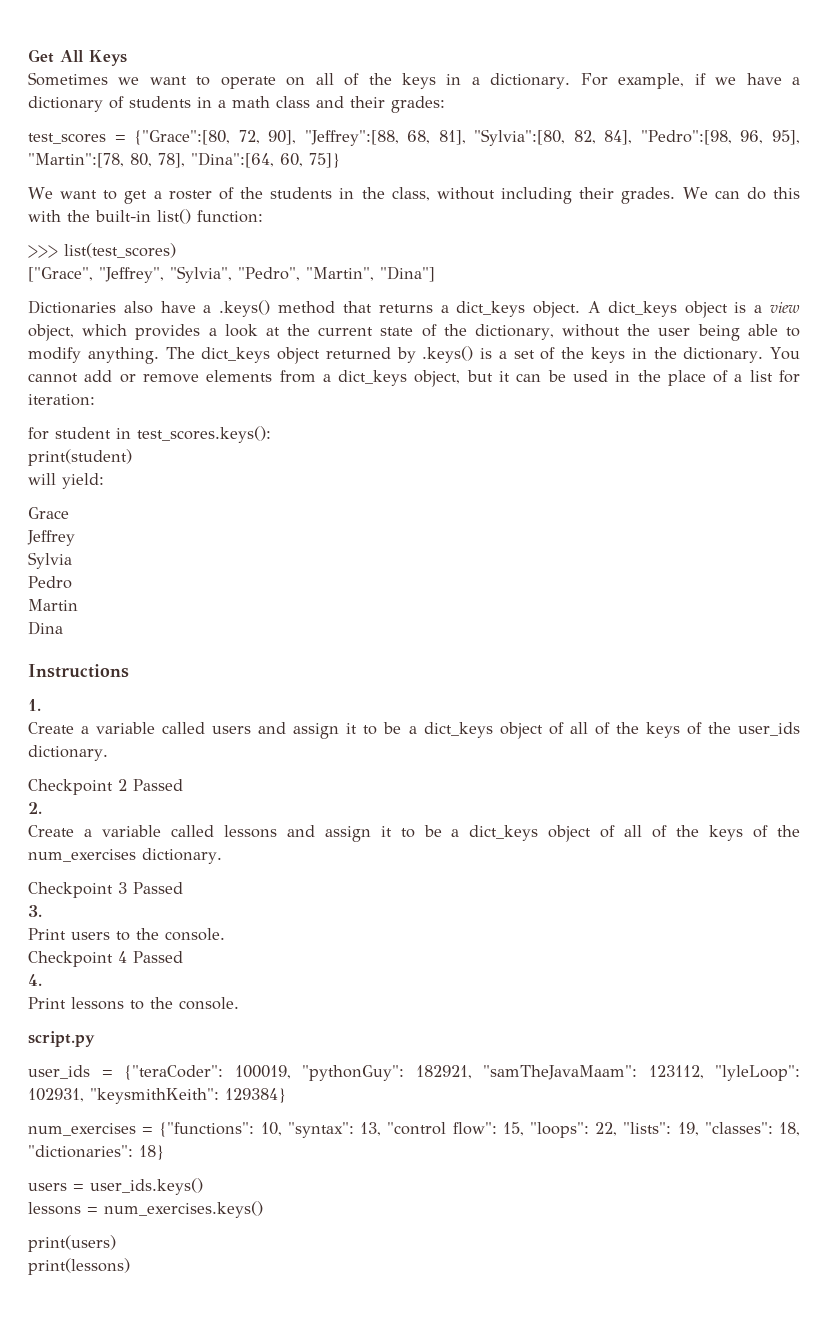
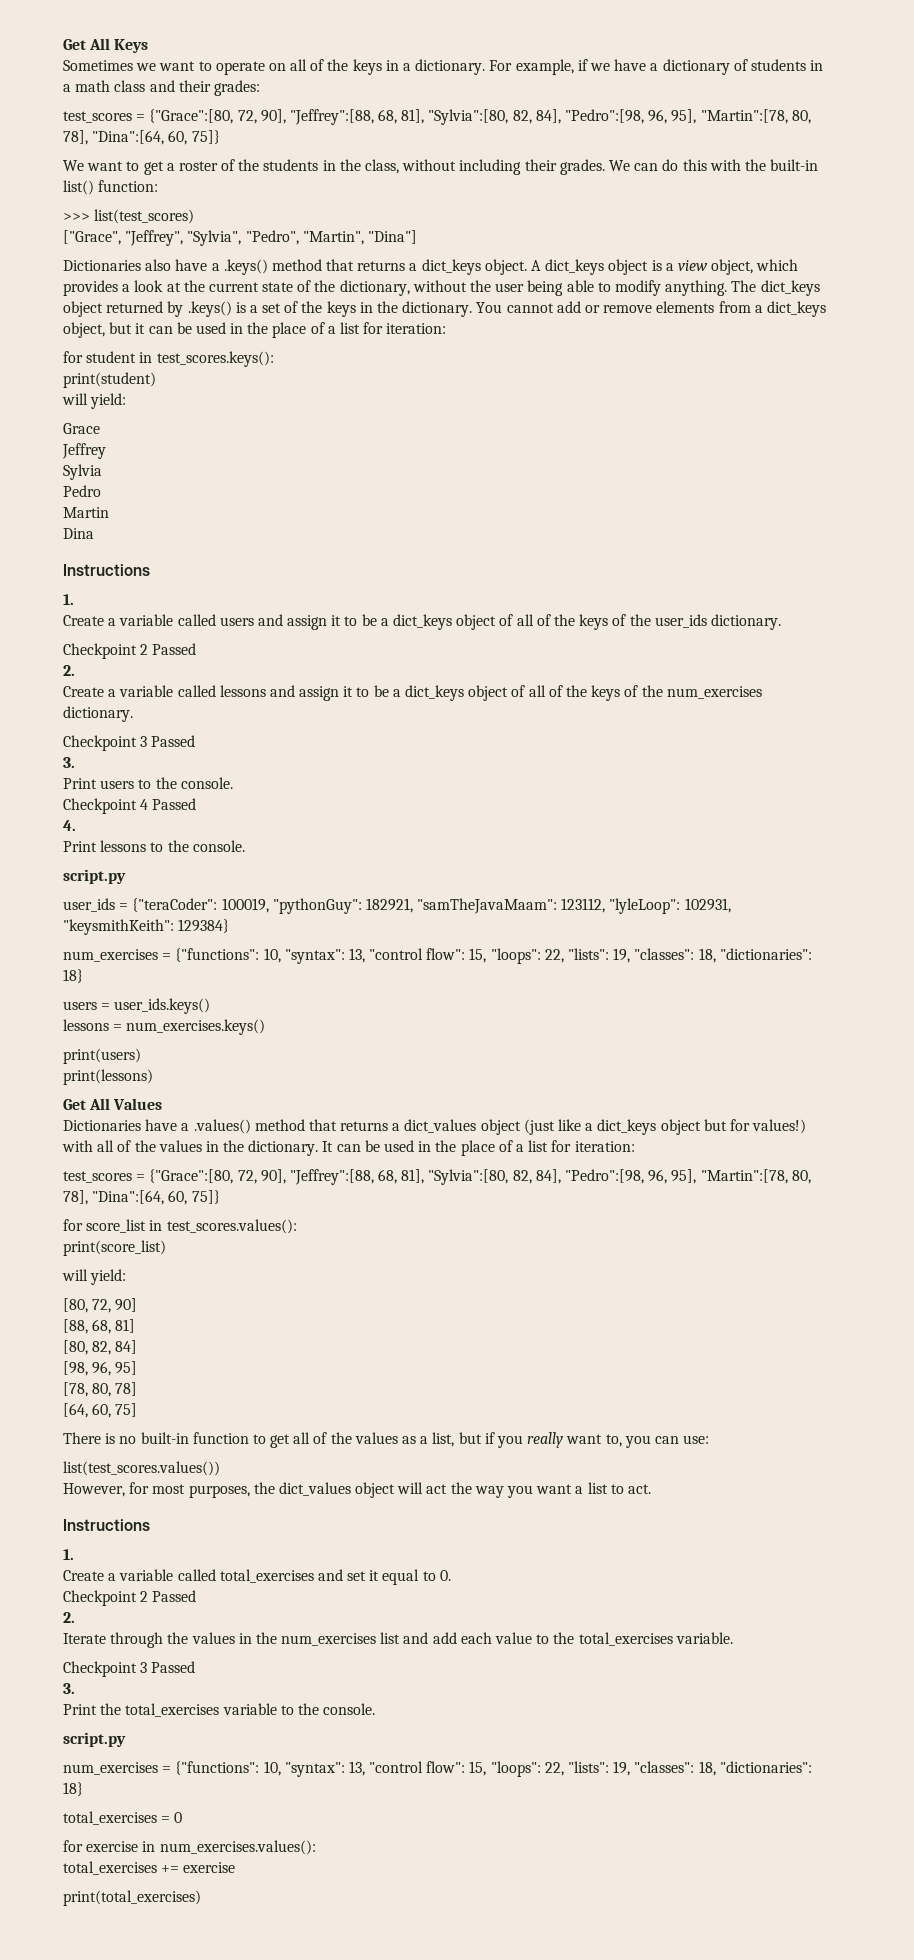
+ Get All Values
+ Dictionaries have a .values() method that returns a dict_values object (just like a dict_keys object but for values!) with all of the values in the dictionary. It can be used in the place of a list for iteration:
+ test_scores = {"Grace":[80, 72, 90], "Jeffrey":[88, 68, 81], "Sylvia":[80, 82, 84], "Pedro":[98, 96, 95], "Martin":[78, 80, 78], "Dina":[64, 60, 75]}
+ for score_list in test_scores.values():
+ print(score_list)
+ will yield:
+ [80, 72, 90]
+ [88, 68, 81]
+ [80, 82, 84]
+ [98, 96, 95]
+ [78, 80, 78]
+ [64, 60, 75]
+ There is no built-in function to get all of the values as a list, but if you really want to, you can use:
+ list(test_scores.values())
+ However, for most purposes, the dict_values object will act the way you want a list to act.
+ Instructions
+ 1.
+ Create a variable called total_exercises and set it equal to 0.
+ Checkpoint 2 Passed
+ 2.
+ Iterate through the values in the num_exercises list and add each value to the total_exercises variable.
+ Checkpoint 3 Passed
+ 3.
+ Print the total_exercises variable to the console.
+ script.py
+ num_exercises = {"functions": 10, "syntax": 13, "control flow": 15, "loops": 22, "lists": 19, "classes": 18, "dictionaries": 18}
+ total_exercises = 0
+ for exercise in num_exercises.values():
+ total_exercises += exercise
+ print(total_exercises)

